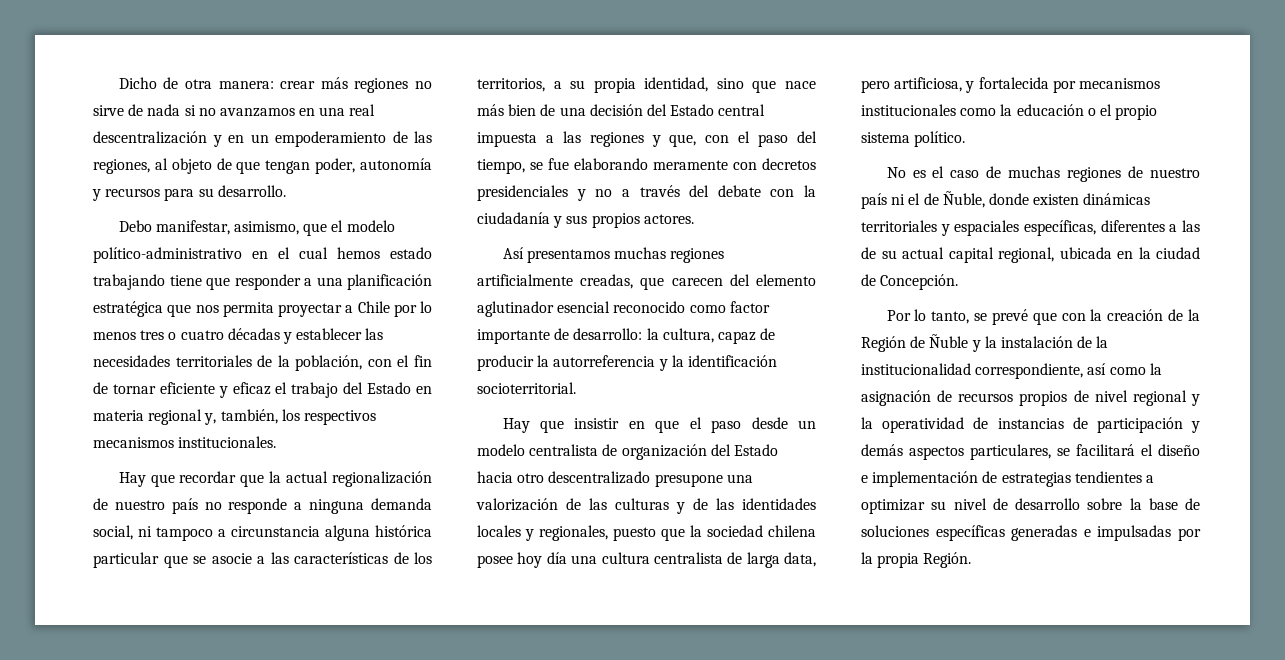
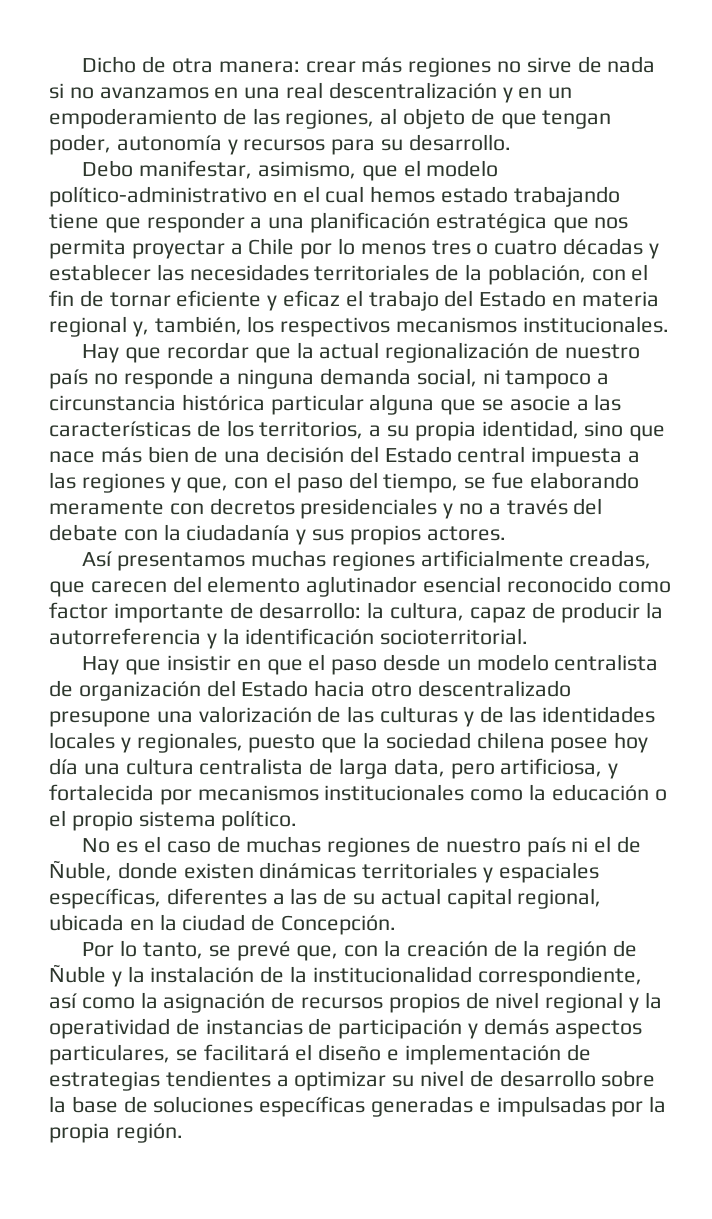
- Hay que recordar que la actual regionalización de nuestro país no responde a ninguna demanda social, ni tampoco a circunstancia alguna histórica particular que se asocie a las características de los territorios, a su propia identidad, sino que nace más bien de una decisión del Estado central impuesta a las regiones y que, con el paso del tiempo, se fue elaborando meramente con decretos presidenciales y no a través del debate con la ciudadanía y sus propios actores.
+ Hay que recordar que la actual regionalización de nuestro país no responde a ninguna demanda social, ni tampoco a circunstancia histórica particular alguna que se asocie a las características de los territorios, a su propia identidad, sino que nace más bien de una decisión del Estado central impuesta a las regiones y que, con el paso del tiempo, se fue elaborando meramente con decretos presidenciales y no a través del debate con la ciudadanía y sus propios actores.
- Por lo tanto, se prevé que con la creación de la Región de Ñuble y la instalación de la institucionalidad correspondiente, así como la asignación de recursos propios de nivel regional y la operatividad de instancias de participación y demás aspectos particulares, se facilitará el diseño e implementación de estrategias tendientes a optimizar su nivel de desarrollo sobre la base de soluciones específicas generadas e impulsadas por la propia Región.
+ Por lo tanto, se prevé que, con la creación de la región de Ñuble y la instalación de la institucionalidad correspondiente, así como la asignación de recursos propios de nivel regional y la operatividad de instancias de participación y demás aspectos particulares, se facilitará el diseño e implementación de estrategias tendientes a optimizar su nivel de desarrollo sobre la base de soluciones específicas generadas e impulsadas por la propia región.

